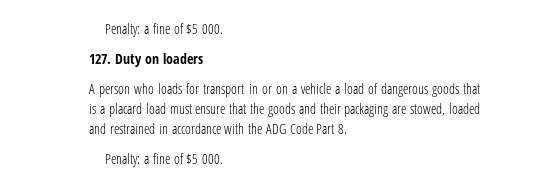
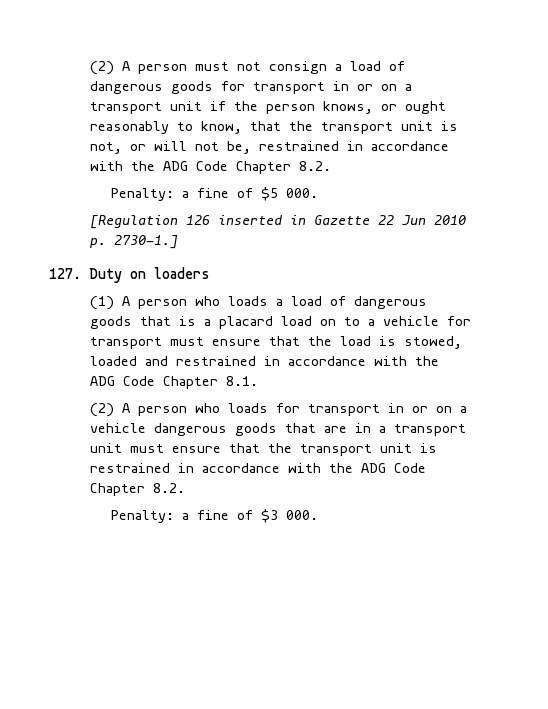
+ (2) A person must not consign a load of dangerous goods for transport in or on a transport unit if the person knows, or ought reasonably to know, that the transport unit is not, or will not be, restrained in accordance with the ADG Code Chapter 8.2.
+ [Regulation 126 inserted in Gazette 22 Jun 2010 p. 2730-1.]
  127. Duty on loaders
- A person who loads for transport in or on a vehicle a load of dangerous goods that is a placard load must ensure that the goods and their packaging are stowed, loaded and restrained in accordance with the ADG Code Part 8.
- Penalty: a fine of $5 000.
+ (1) A person who loads a load of dangerous goods that is a placard load on to a vehicle for transport must ensure that the load is stowed, loaded and restrained in accordance with the ADG Code Chapter 8.1.
+ (2) A person who loads for transport in or on a vehicle dangerous goods that are in a transport unit must ensure that the transport unit is restrained in accordance with the ADG Code Chapter 8.2.
+ Penalty: a fine of $3 000.

